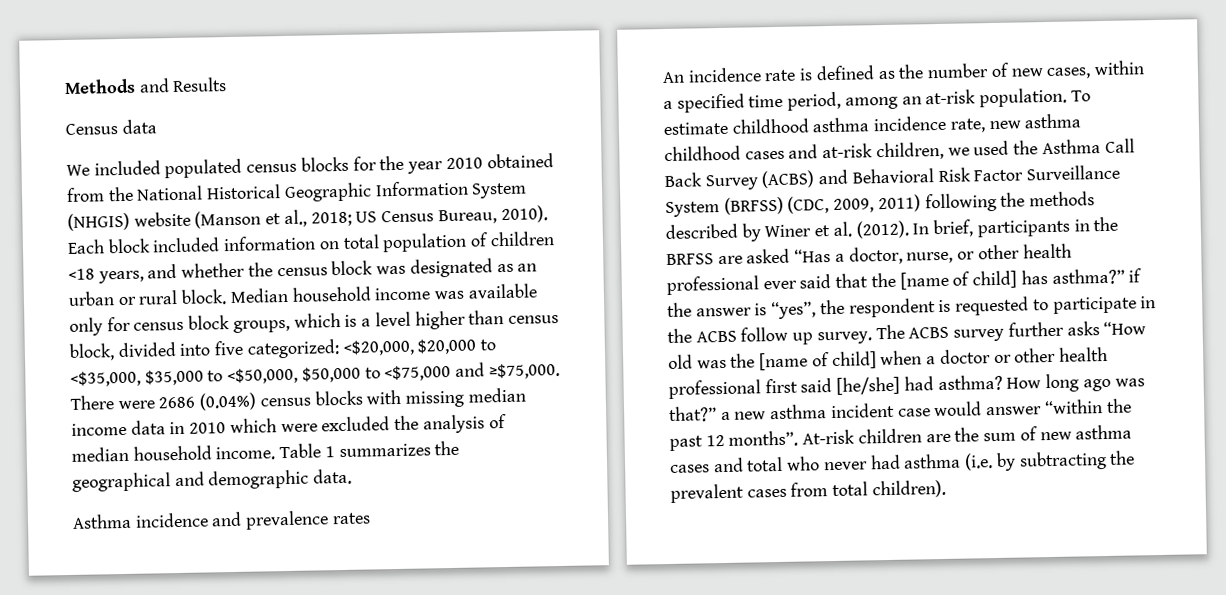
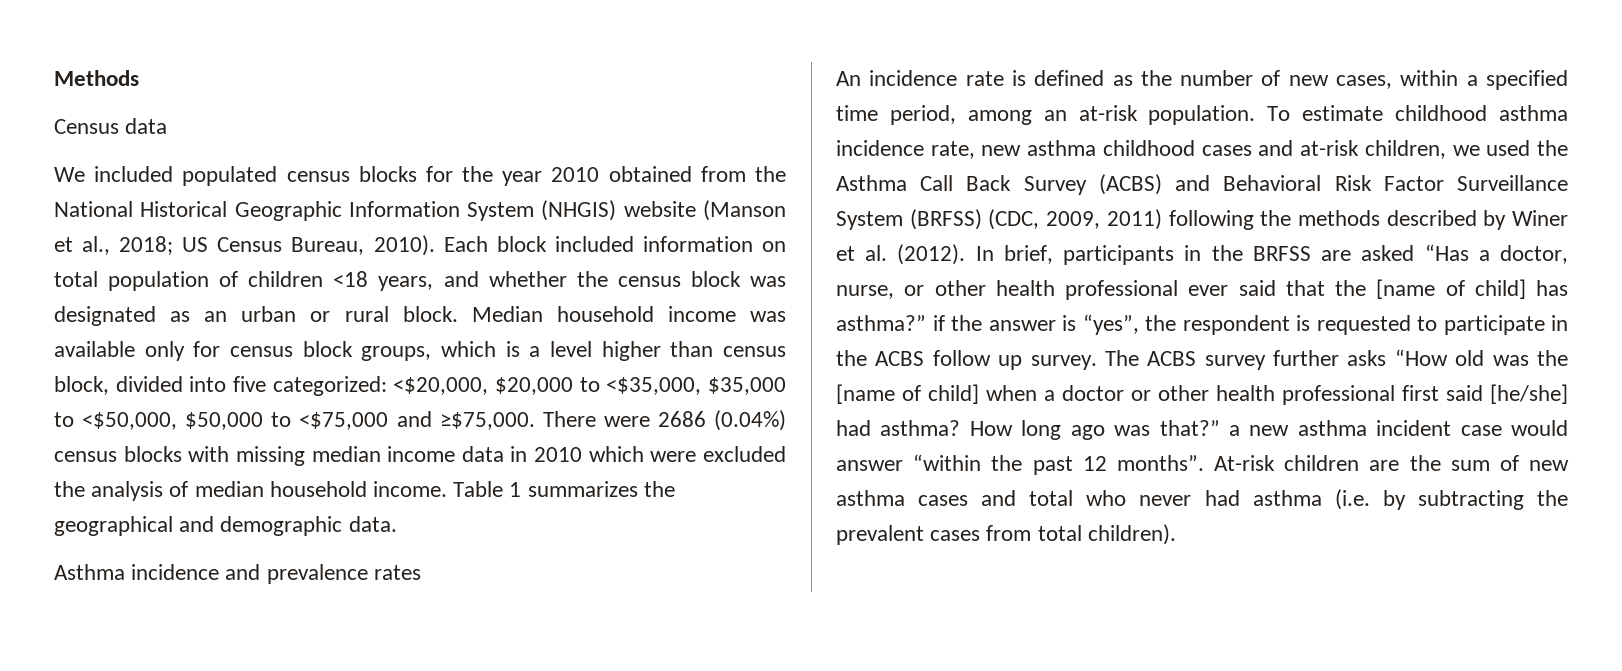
- Methods and Results
+ Methods

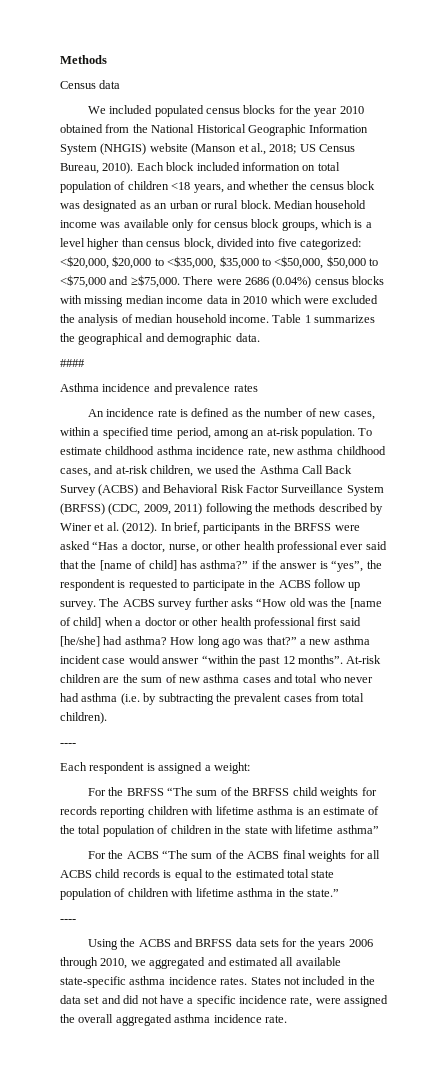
+ ####
- To estimate childhood asthma incidence rate, new asthma childhood cases and at-risk children, we used the Asthma Call Back Survey (ACBS) and Behavioral Risk Factor Surveillance System (BRFSS) (CDC, 2009, 2011) following the methods described by Winer et al. (2012).
+ To estimate childhood asthma incidence rate, new asthma childhood cases, and at-risk children, we used the Asthma Call Back Survey (ACBS) and Behavioral Risk Factor Surveillance System (BRFSS) (CDC, 2009, 2011) following the methods described by Winer et al. (2012).
- In brief, participants in the BRFSS are asked “Has a doctor, nurse, or other health professional ever said that the [name of child] has asthma?” if the answer is “yes”, the respondent is requested to participate in the ACBS follow up survey.
+ In brief, participants in the BRFSS were asked “Has a doctor, nurse, or other health professional ever said that the [name of child] has asthma?” if the answer is “yes”, the respondent is requested to participate in the ACBS follow up survey.
  At-risk children are the sum of new asthma cases and total who never had asthma (i.e. by subtracting the prevalent cases from total children).
+ ----
+ Each respondent is assigned a weight:
+ For the BRFSS “The sum of the BRFSS child weights for records reporting children with lifetime asthma is an estimate of the total population of children in the state with lifetime asthma”
+ For the ACBS “The sum of the ACBS final weights for all ACBS child records is equal to the estimated total state population of children with lifetime asthma in the state.”
+ ----
+ Using the ACBS and BRFSS data sets for the years 2006 through 2010, we aggregated and estimated all available state-specific asthma incidence rates. States not included in the data set and did not have a specific incidence rate, were assigned the overall aggregated asthma incidence rate.

